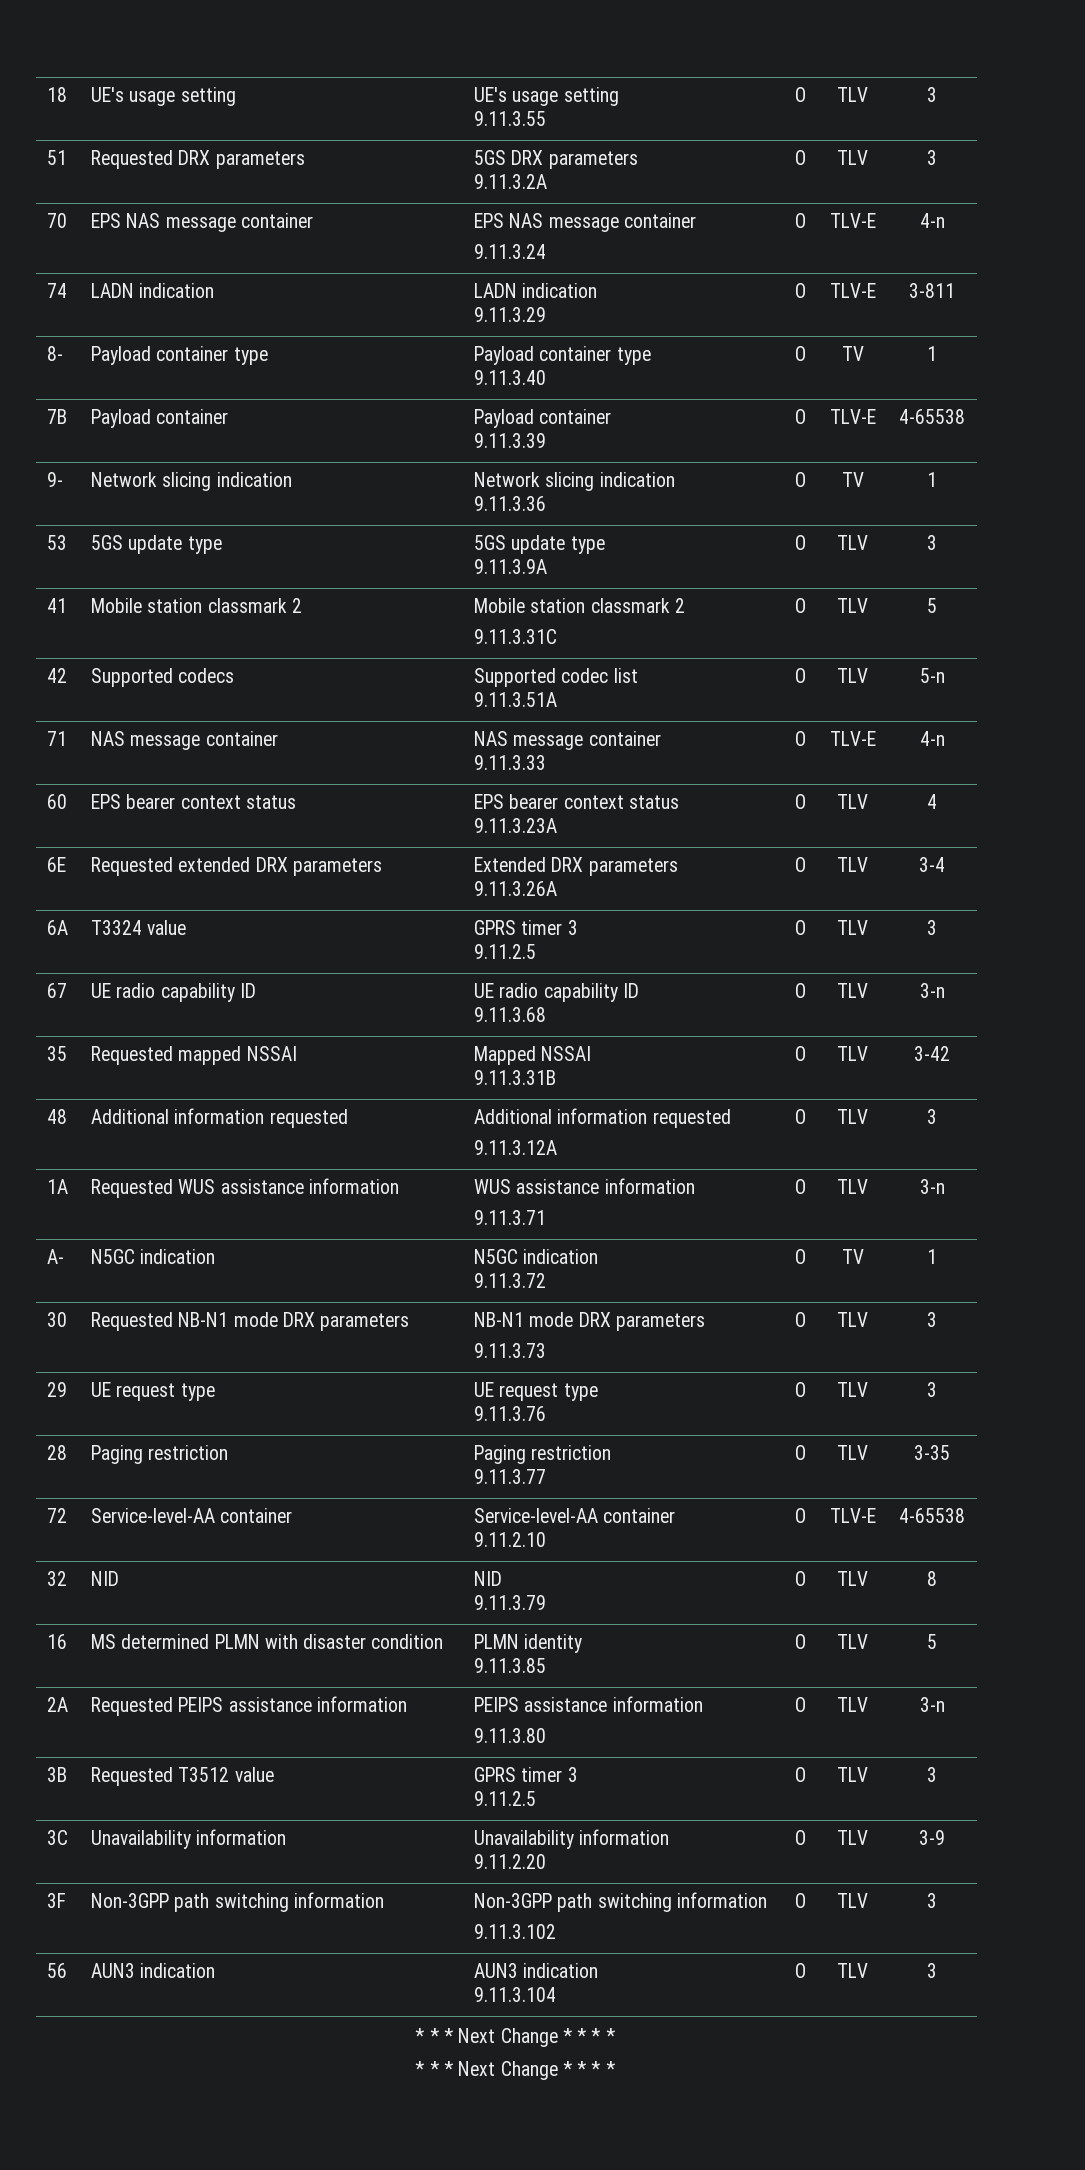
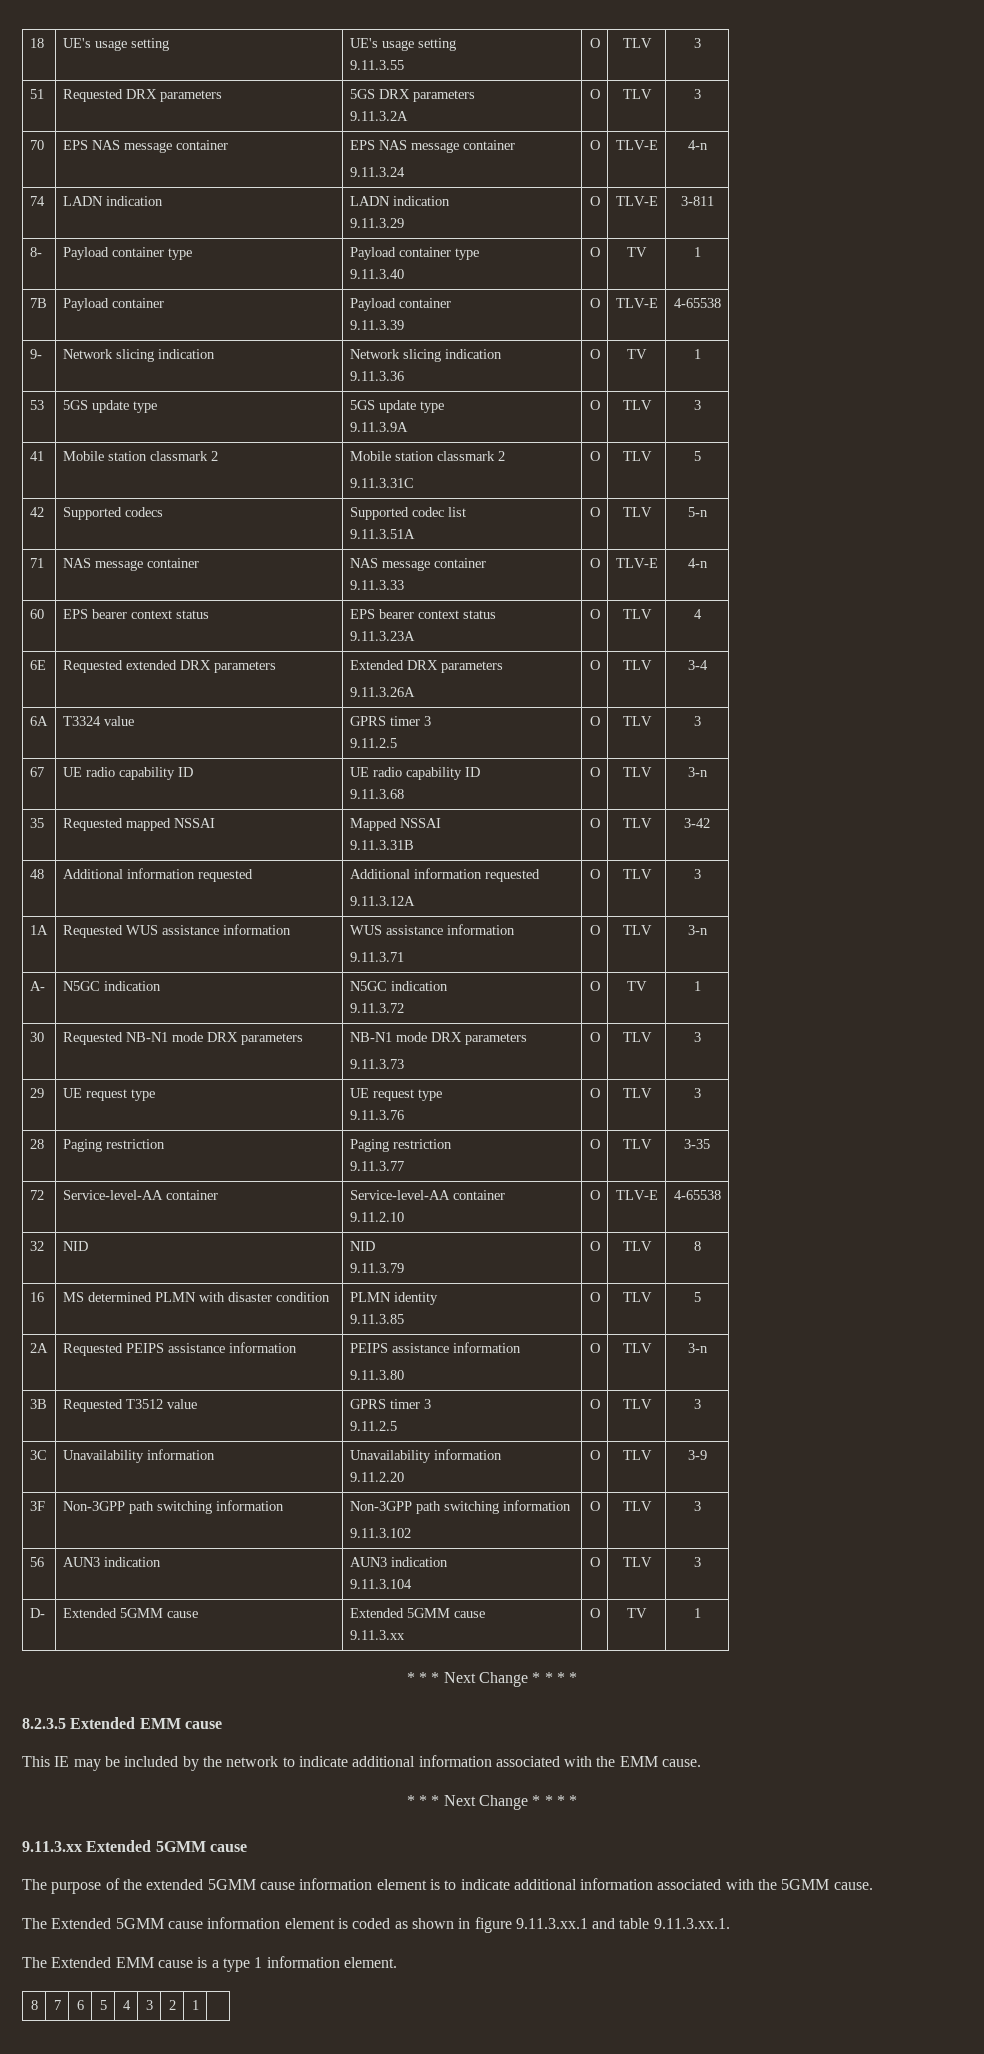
  56 | AUN3 indication | AUN3 indication
  9.11.3.104 | O | TLV | 3
+ D- | Extended 5GMM cause | Extended 5GMM cause
+ 9.11.3.xx | O | TV | 1
  * * * Next Change * * * *
+ 8.2.3.5 Extended EMM cause
+ This IE may be included by the network to indicate additional information associated with the EMM cause.
  * * * Next Change * * * *
+ 9.11.3.xx Extended 5GMM cause
+ The purpose of the extended 5GMM cause information element is to indicate additional information associated with the 5GMM cause.
+ The Extended 5GMM cause information element is coded as shown in figure 9.11.3.xx.1 and table 9.11.3.xx.1.
+ The Extended EMM cause is a type 1 information element.
+ 8 | 7 | 6 | 5 | 4 | 3 | 2 | 1 |

